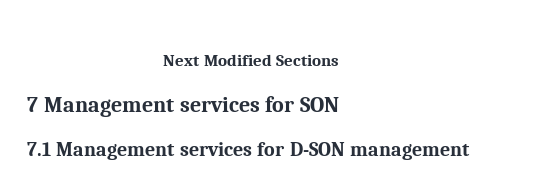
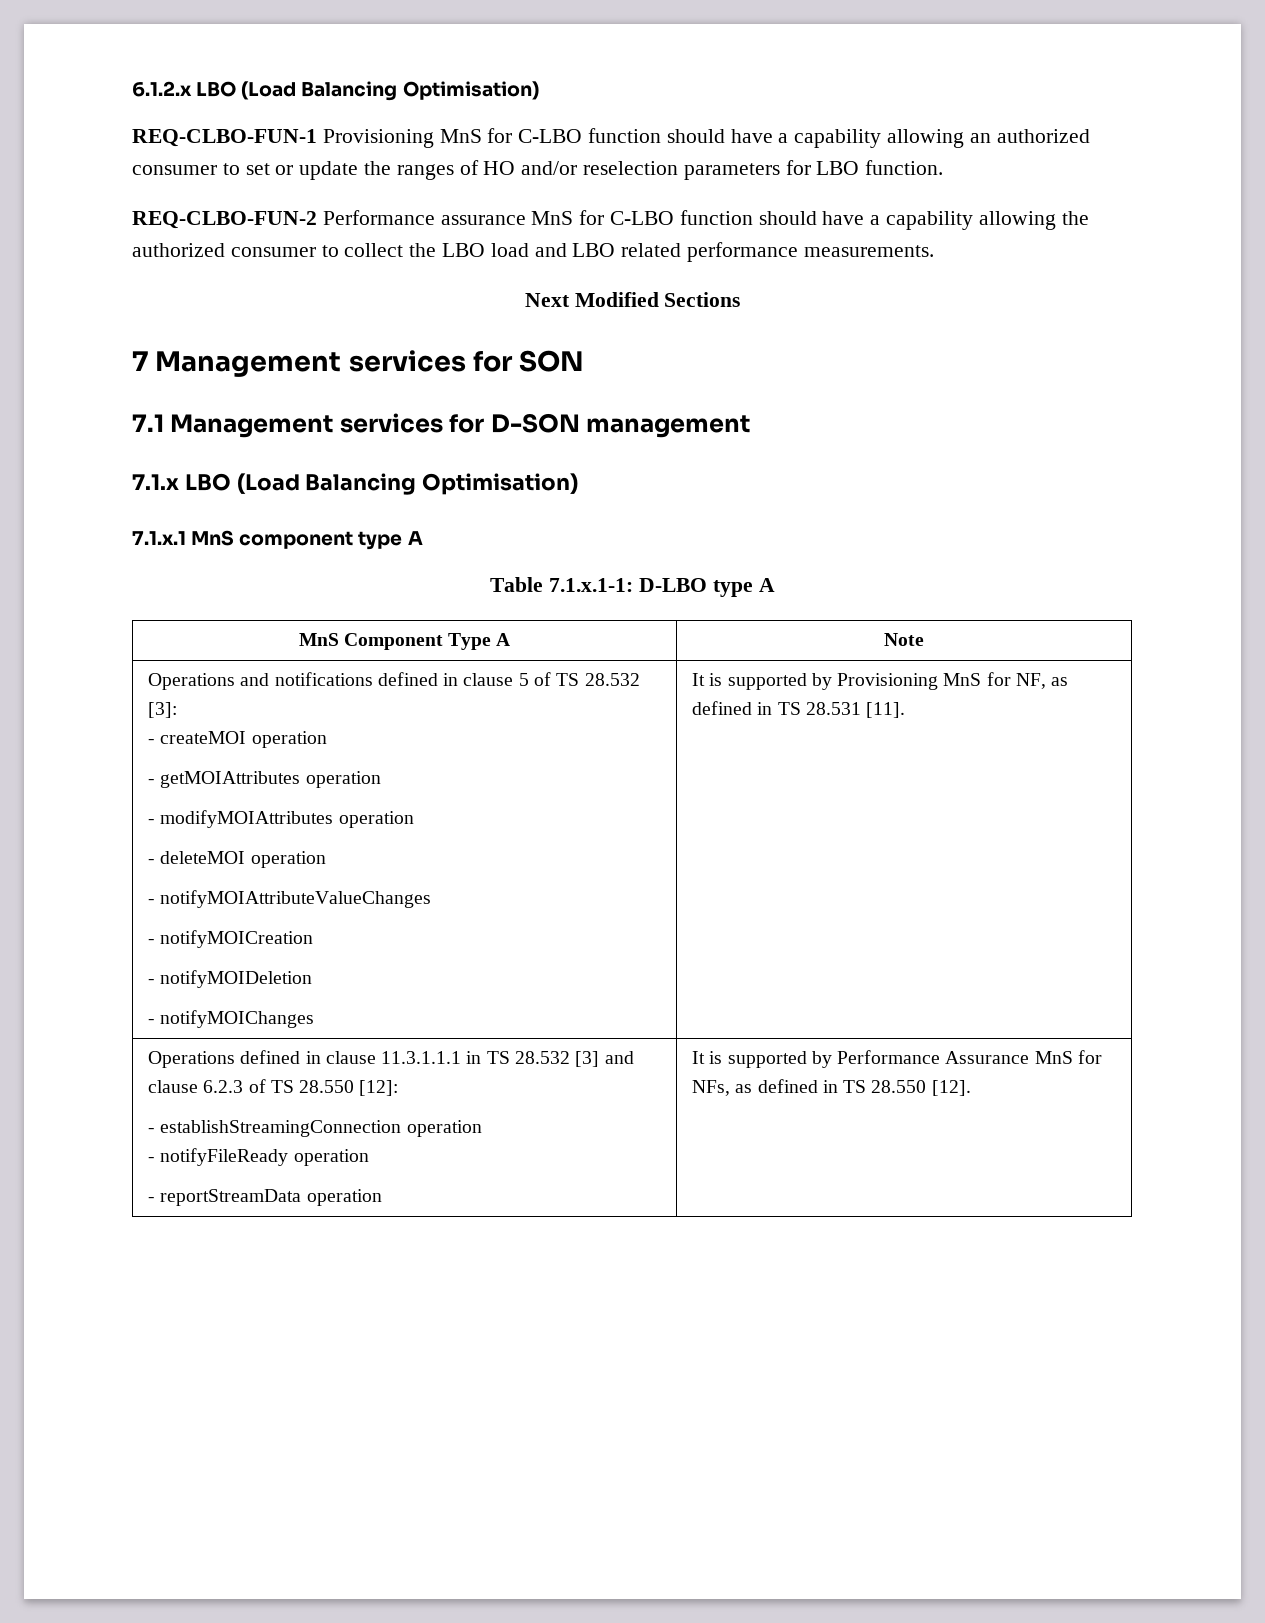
+ 6.1.2.x LBO (Load Balancing Optimisation)
+ REQ-CLBO-FUN-1 Provisioning MnS for C-LBO function should have a capability allowing an authorized consumer to set or update the ranges of HO and/or reselection parameters for LBO function.
+ REQ-CLBO-FUN-2 Performance assurance MnS for C-LBO function should have a capability allowing the authorized consumer to collect the LBO load and LBO related performance measurements.
+ 7.1.x LBO (Load Balancing Optimisation)
+ 7.1.x.1 MnS component type A
+ Table 7.1.x.1-1: D-LBO type A
+ MnS Component Type A | Note
+ Operations and notifications defined in clause 5 of TS 28.532 [3]:
+ - createMOI operation
+ - getMOIAttributes operation
+ - modifyMOIAttributes operation
+ - deleteMOI operation
+ - notifyMOIAttributeValueChanges
+ - notifyMOICreation
+ - notifyMOIDeletion
+ - notifyMOIChanges | It is supported by Provisioning MnS for NF, as defined in TS 28.531 [11].
+ Operations defined in clause 11.3.1.1.1 in TS 28.532 [3] and clause 6.2.3 of TS 28.550 [12]:
+ - establishStreamingConnection operation
+ - notifyFileReady operation
+ - reportStreamData operation | It is supported by Performance Assurance MnS for NFs, as defined in TS 28.550 [12].

